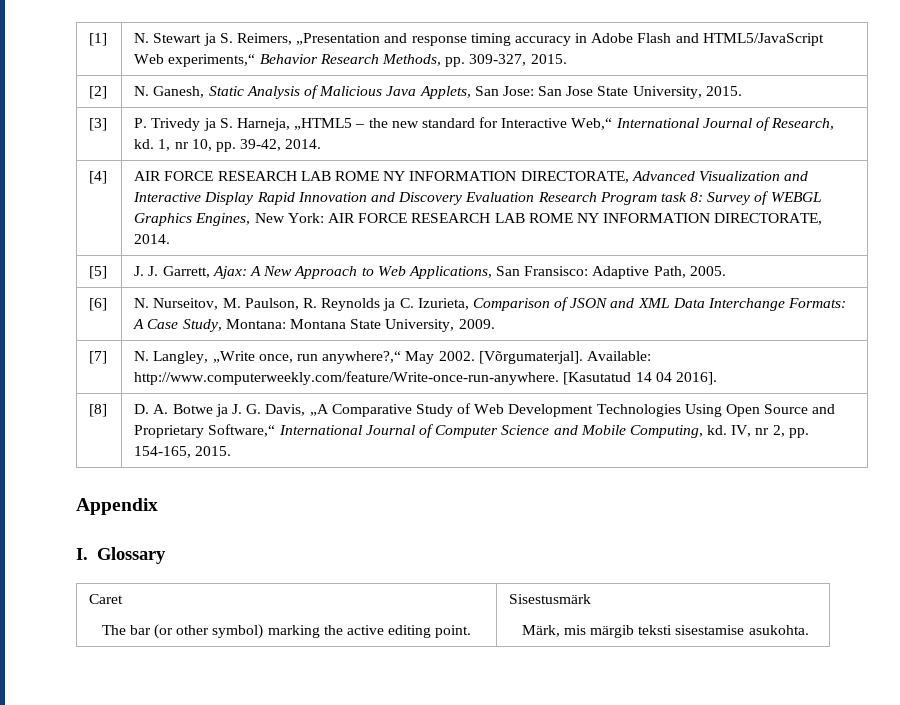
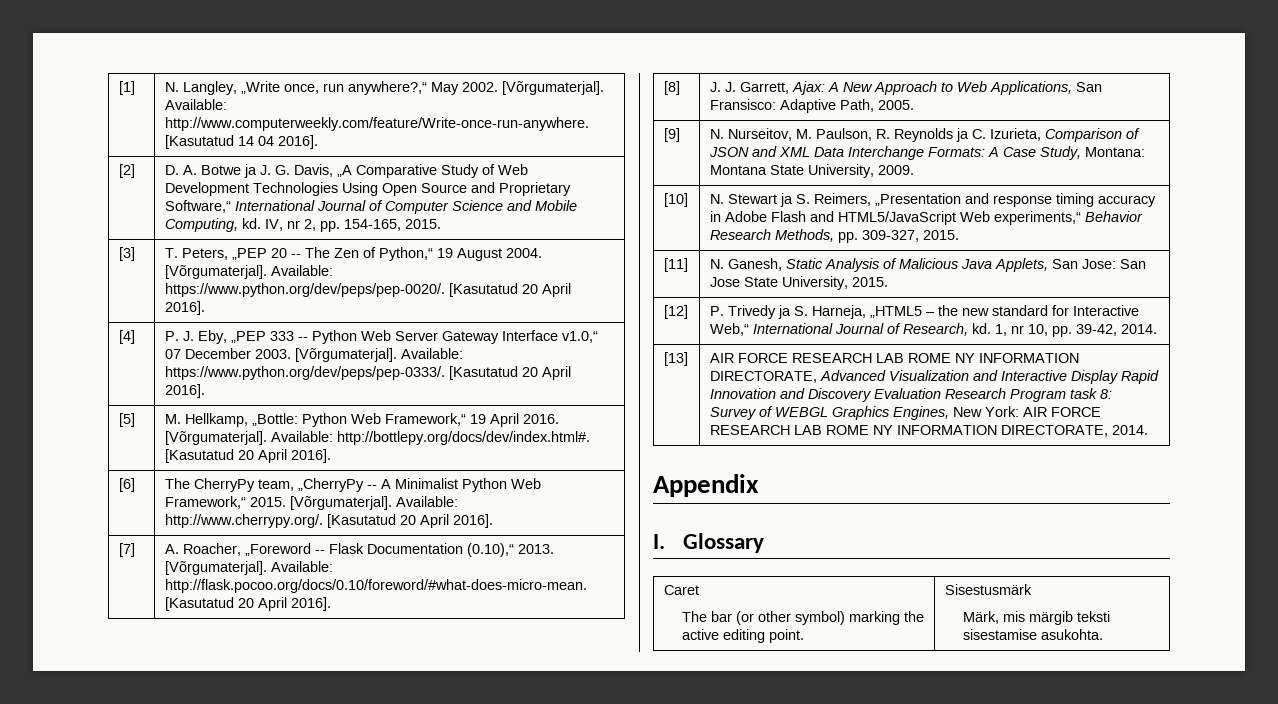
- [1] | N. Stewart ja S. Reimers, „Presentation and response timing accuracy in Adobe Flash and HTML5/JavaScript Web experiments,“ Behavior Research Methods, pp. 309-327, 2015.
+ [1] | N. Langley, „Write once, run anywhere?,“ May 2002. [Võrgumaterjal]. Available: http://www.computerweekly.com/feature/Write-once-run-anywhere. [Kasutatud 14 04 2016].
+ [2] | D. A. Botwe ja J. G. Davis, „A Comparative Study of Web Development Technologies Using Open Source and Proprietary Software,“ International Journal of Computer Science and Mobile Computing, kd. IV, nr 2, pp. 154-165, 2015.
+ [3] | T. Peters, „PEP 20 -- The Zen of Python,“ 19 August 2004. [Võrgumaterjal]. Available: https://www.python.org/dev/peps/pep-0020/. [Kasutatud 20 April 2016].
+ [4] | P. J. Eby, „PEP 333 -- Python Web Server Gateway Interface v1.0,“ 07 December 2003. [Võrgumaterjal]. Available: https://www.python.org/dev/peps/pep-0333/. [Kasutatud 20 April 2016].
+ [5] | M. Hellkamp, „Bottle: Python Web Framework,“ 19 April 2016. [Võrgumaterjal]. Available: http://bottlepy.org/docs/dev/index.html#. [Kasutatud 20 April 2016].
+ [6] | The CherryPy team, „CherryPy -- A Minimalist Python Web Framework,“ 2015. [Võrgumaterjal]. Available: http://www.cherrypy.org/. [Kasutatud 20 April 2016].
+ [7] | A. Roacher, „Foreword -- Flask Documentation (0.10),“ 2013. [Võrgumaterjal]. Available: http://flask.pocoo.org/docs/0.10/foreword/#what-does-micro-mean. [Kasutatud 20 April 2016].
+ [8] | J. J. Garrett, Ajax: A New Approach to Web Applications, San Fransisco: Adaptive Path, 2005.
+ [9] | N. Nurseitov, M. Paulson, R. Reynolds ja C. Izurieta, Comparison of JSON and XML Data Interchange Formats: A Case Study, Montana: Montana State University, 2009.
+ [10] | N. Stewart ja S. Reimers, „Presentation and response timing accuracy in Adobe Flash and HTML5/JavaScript Web experiments,“ Behavior Research Methods, pp. 309-327, 2015.
- [2] | N. Ganesh, Static Analysis of Malicious Java Applets, San Jose: San Jose State University, 2015.
+ [11] | N. Ganesh, Static Analysis of Malicious Java Applets, San Jose: San Jose State University, 2015.
- [3] | P. Trivedy ja S. Harneja, „HTML5 – the new standard for Interactive Web,“ International Journal of Research, kd. 1, nr 10, pp. 39-42, 2014.
+ [12] | P. Trivedy ja S. Harneja, „HTML5 – the new standard for Interactive Web,“ International Journal of Research, kd. 1, nr 10, pp. 39-42, 2014.
- [4] | AIR FORCE RESEARCH LAB ROME NY INFORMATION DIRECTORATE, Advanced Visualization and Interactive Display Rapid Innovation and Discovery Evaluation Research Program task 8: Survey of WEBGL Graphics Engines, New York: AIR FORCE RESEARCH LAB ROME NY INFORMATION DIRECTORATE, 2014.
+ [13] | AIR FORCE RESEARCH LAB ROME NY INFORMATION DIRECTORATE, Advanced Visualization and Interactive Display Rapid Innovation and Discovery Evaluation Research Program task 8: Survey of WEBGL Graphics Engines, New York: AIR FORCE RESEARCH LAB ROME NY INFORMATION DIRECTORATE, 2014.
- [5] | J. J. Garrett, Ajax: A New Approach to Web Applications, San Fransisco: Adaptive Path, 2005.
- [6] | N. Nurseitov, M. Paulson, R. Reynolds ja C. Izurieta, Comparison of JSON and XML Data Interchange Formats: A Case Study, Montana: Montana State University, 2009.
- [7] | N. Langley, „Write once, run anywhere?,“ May 2002. [Võrgumaterjal]. Available: http://www.computerweekly.com/feature/Write-once-run-anywhere. [Kasutatud 14 04 2016].
- [8] | D. A. Botwe ja J. G. Davis, „A Comparative Study of Web Development Technologies Using Open Source and Proprietary Software,“ International Journal of Computer Science and Mobile Computing, kd. IV, nr 2, pp. 154-165, 2015.

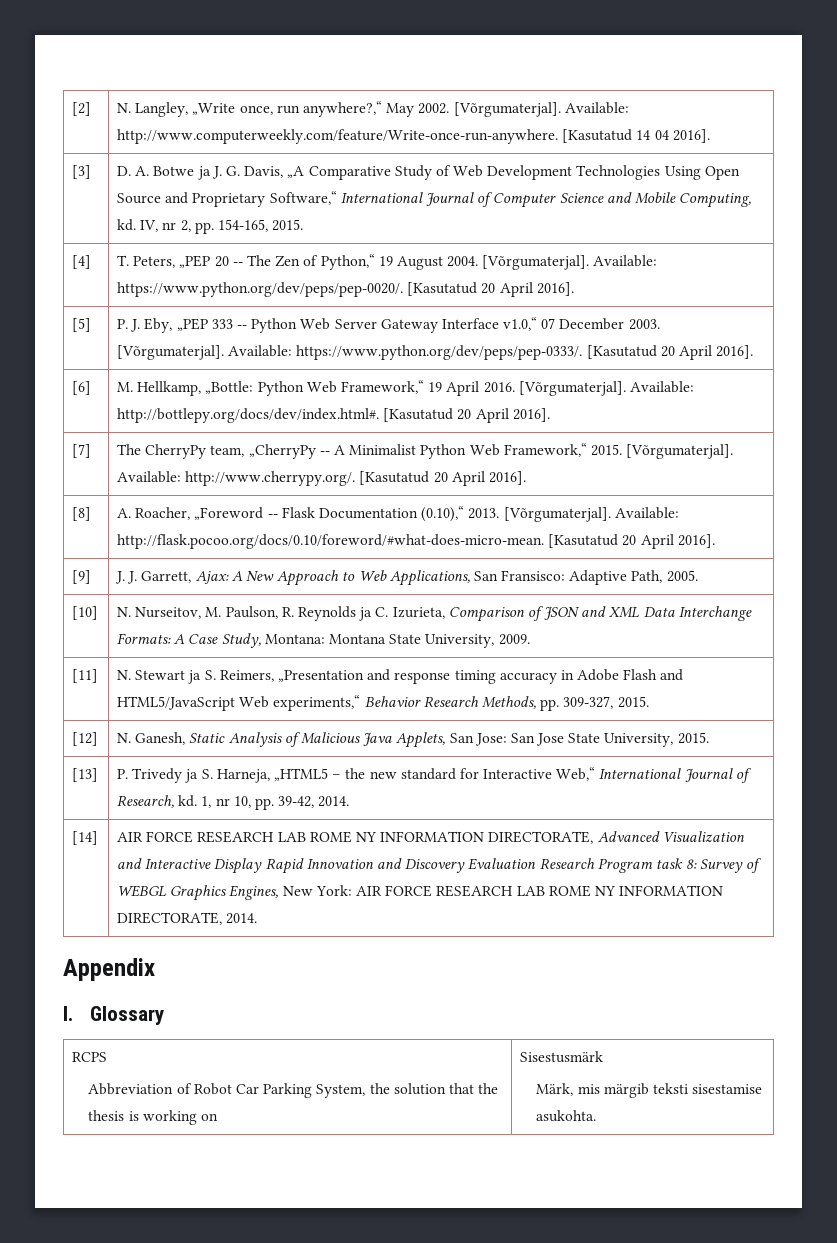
- [1] | N. Langley, „Write once, run anywhere?,“ May 2002. [Võrgumaterjal]. Available: http://www.computerweekly.com/feature/Write-once-run-anywhere. [Kasutatud 14 04 2016].
+ [2] | N. Langley, „Write once, run anywhere?,“ May 2002. [Võrgumaterjal]. Available: http://www.computerweekly.com/feature/Write-once-run-anywhere. [Kasutatud 14 04 2016].
- [2] | D. A. Botwe ja J. G. Davis, „A Comparative Study of Web Development Technologies Using Open Source and Proprietary Software,“ International Journal of Computer Science and Mobile Computing, kd. IV, nr 2, pp. 154-165, 2015.
+ [3] | D. A. Botwe ja J. G. Davis, „A Comparative Study of Web Development Technologies Using Open Source and Proprietary Software,“ International Journal of Computer Science and Mobile Computing, kd. IV, nr 2, pp. 154-165, 2015.
- [3] | T. Peters, „PEP 20 -- The Zen of Python,“ 19 August 2004. [Võrgumaterjal]. Available: https://www.python.org/dev/peps/pep-0020/. [Kasutatud 20 April 2016].
+ [4] | T. Peters, „PEP 20 -- The Zen of Python,“ 19 August 2004. [Võrgumaterjal]. Available: https://www.python.org/dev/peps/pep-0020/. [Kasutatud 20 April 2016].
- [4] | P. J. Eby, „PEP 333 -- Python Web Server Gateway Interface v1.0,“ 07 December 2003. [Võrgumaterjal]. Available: https://www.python.org/dev/peps/pep-0333/. [Kasutatud 20 April 2016].
+ [5] | P. J. Eby, „PEP 333 -- Python Web Server Gateway Interface v1.0,“ 07 December 2003. [Võrgumaterjal]. Available: https://www.python.org/dev/peps/pep-0333/. [Kasutatud 20 April 2016].
- [5] | M. Hellkamp, „Bottle: Python Web Framework,“ 19 April 2016. [Võrgumaterjal]. Available: http://bottlepy.org/docs/dev/index.html#. [Kasutatud 20 April 2016].
+ [6] | M. Hellkamp, „Bottle: Python Web Framework,“ 19 April 2016. [Võrgumaterjal]. Available: http://bottlepy.org/docs/dev/index.html#. [Kasutatud 20 April 2016].
- [6] | The CherryPy team, „CherryPy -- A Minimalist Python Web Framework,“ 2015. [Võrgumaterjal]. Available: http://www.cherrypy.org/. [Kasutatud 20 April 2016].
+ [7] | The CherryPy team, „CherryPy -- A Minimalist Python Web Framework,“ 2015. [Võrgumaterjal]. Available: http://www.cherrypy.org/. [Kasutatud 20 April 2016].
- [7] | A. Roacher, „Foreword -- Flask Documentation (0.10),“ 2013. [Võrgumaterjal]. Available: http://flask.pocoo.org/docs/0.10/foreword/#what-does-micro-mean. [Kasutatud 20 April 2016].
+ [8] | A. Roacher, „Foreword -- Flask Documentation (0.10),“ 2013. [Võrgumaterjal]. Available: http://flask.pocoo.org/docs/0.10/foreword/#what-does-micro-mean. [Kasutatud 20 April 2016].
- [8] | J. J. Garrett, Ajax: A New Approach to Web Applications, San Fransisco: Adaptive Path, 2005.
+ [9] | J. J. Garrett, Ajax: A New Approach to Web Applications, San Fransisco: Adaptive Path, 2005.
- [9] | N. Nurseitov, M. Paulson, R. Reynolds ja C. Izurieta, Comparison of JSON and XML Data Interchange Formats: A Case Study, Montana: Montana State University, 2009.
+ [10] | N. Nurseitov, M. Paulson, R. Reynolds ja C. Izurieta, Comparison of JSON and XML Data Interchange Formats: A Case Study, Montana: Montana State University, 2009.
- [10] | N. Stewart ja S. Reimers, „Presentation and response timing accuracy in Adobe Flash and HTML5/JavaScript Web experiments,“ Behavior Research Methods, pp. 309-327, 2015.
+ [11] | N. Stewart ja S. Reimers, „Presentation and response timing accuracy in Adobe Flash and HTML5/JavaScript Web experiments,“ Behavior Research Methods, pp. 309-327, 2015.
- [11] | N. Ganesh, Static Analysis of Malicious Java Applets, San Jose: San Jose State University, 2015.
+ [12] | N. Ganesh, Static Analysis of Malicious Java Applets, San Jose: San Jose State University, 2015.
- [12] | P. Trivedy ja S. Harneja, „HTML5 – the new standard for Interactive Web,“ International Journal of Research, kd. 1, nr 10, pp. 39-42, 2014.
+ [13] | P. Trivedy ja S. Harneja, „HTML5 – the new standard for Interactive Web,“ International Journal of Research, kd. 1, nr 10, pp. 39-42, 2014.
- [13] | AIR FORCE RESEARCH LAB ROME NY INFORMATION DIRECTORATE, Advanced Visualization and Interactive Display Rapid Innovation and Discovery Evaluation Research Program task 8: Survey of WEBGL Graphics Engines, New York: AIR FORCE RESEARCH LAB ROME NY INFORMATION DIRECTORATE, 2014.
+ [14] | AIR FORCE RESEARCH LAB ROME NY INFORMATION DIRECTORATE, Advanced Visualization and Interactive Display Rapid Innovation and Discovery Evaluation Research Program task 8: Survey of WEBGL Graphics Engines, New York: AIR FORCE RESEARCH LAB ROME NY INFORMATION DIRECTORATE, 2014.
- Caret
- The bar (or other symbol) marking the active editing point. | Sisestusmärk
+ RCPS
+ Abbreviation of Robot Car Parking System, the solution that the thesis is working on | Sisestusmärk

